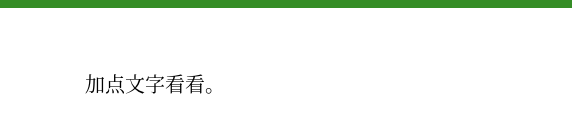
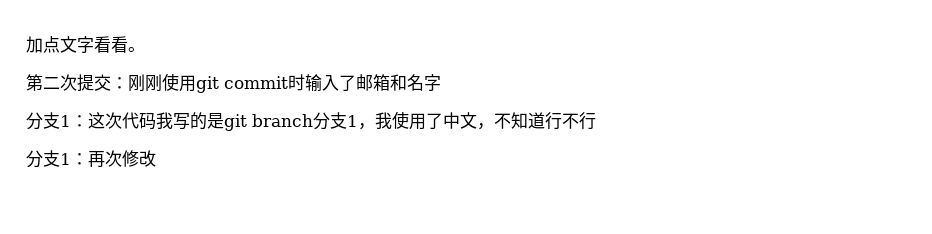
+ 第二次提交：刚刚使用git commit时输入了邮箱和名字
+ 分支1：这次代码我写的是git branch分支1，我使用了中文，不知道行不行
+ 分支1：再次修改

